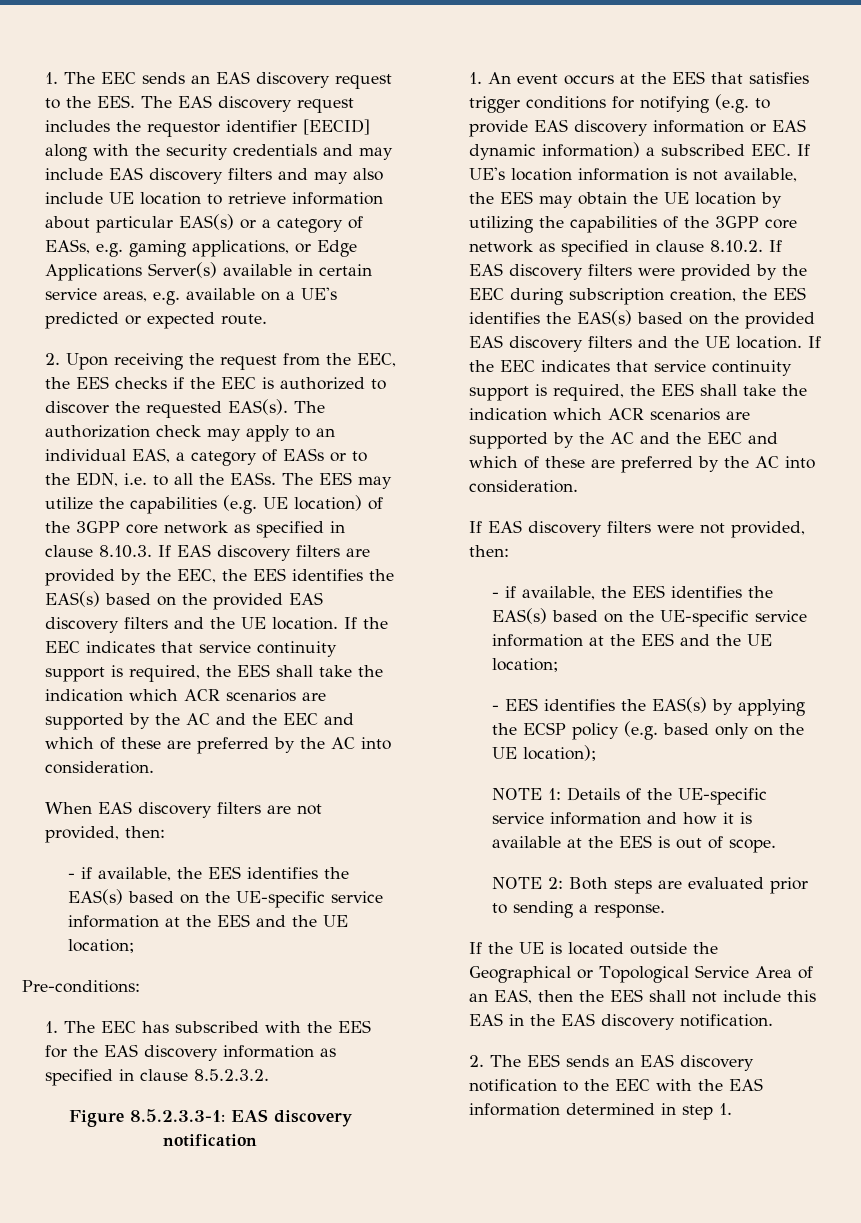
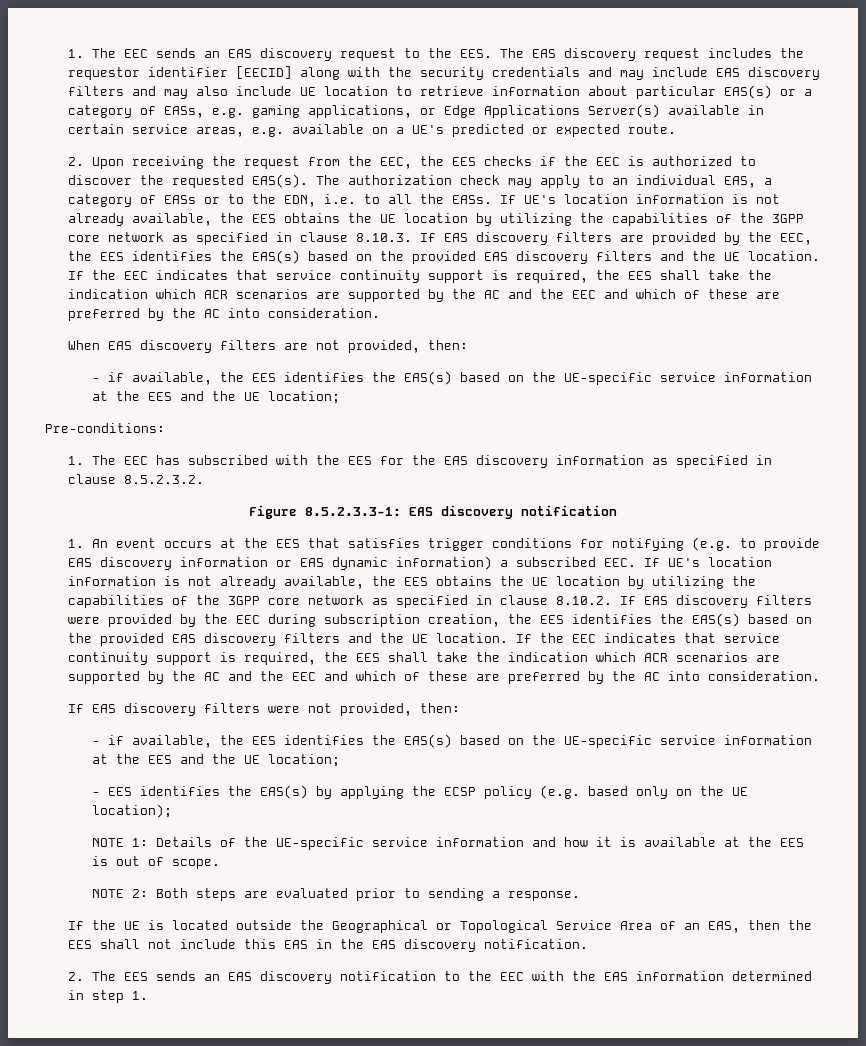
- The EES may utilize the capabilities (e.g. UE location) of the 3GPP core network as specified in clause 8.10.3. If EAS discovery filters are provided by the EEC, the EES identifies the EAS(s) based on the provided EAS discovery filters and the UE location.
+ If UE's location information is not already available, the EES obtains the UE location by utilizing the capabilities of the 3GPP core network as specified in clause 8.10.3. If EAS discovery filters are provided by the EEC, the EES identifies the EAS(s) based on the provided EAS discovery filters and the UE location.
- 1. An event occurs at the EES that satisfies trigger conditions for notifying (e.g. to provide EAS discovery information or EAS dynamic information) a subscribed EEC. If UE's location information is not available, the EES may obtain the UE location by utilizing the capabilities of the 3GPP core network as specified in clause 8.10.2. If EAS discovery filters were provided by the EEC during subscription creation, the EES identifies the EAS(s) based on the provided EAS discovery filters and the UE location.
+ 1. An event occurs at the EES that satisfies trigger conditions for notifying (e.g. to provide EAS discovery information or EAS dynamic information) a subscribed EEC. If UE's location information is not already available, the EES obtains the UE location by utilizing the capabilities of the 3GPP core network as specified in clause 8.10.2. If EAS discovery filters were provided by the EEC during subscription creation, the EES identifies the EAS(s) based on the provided EAS discovery filters and the UE location.

